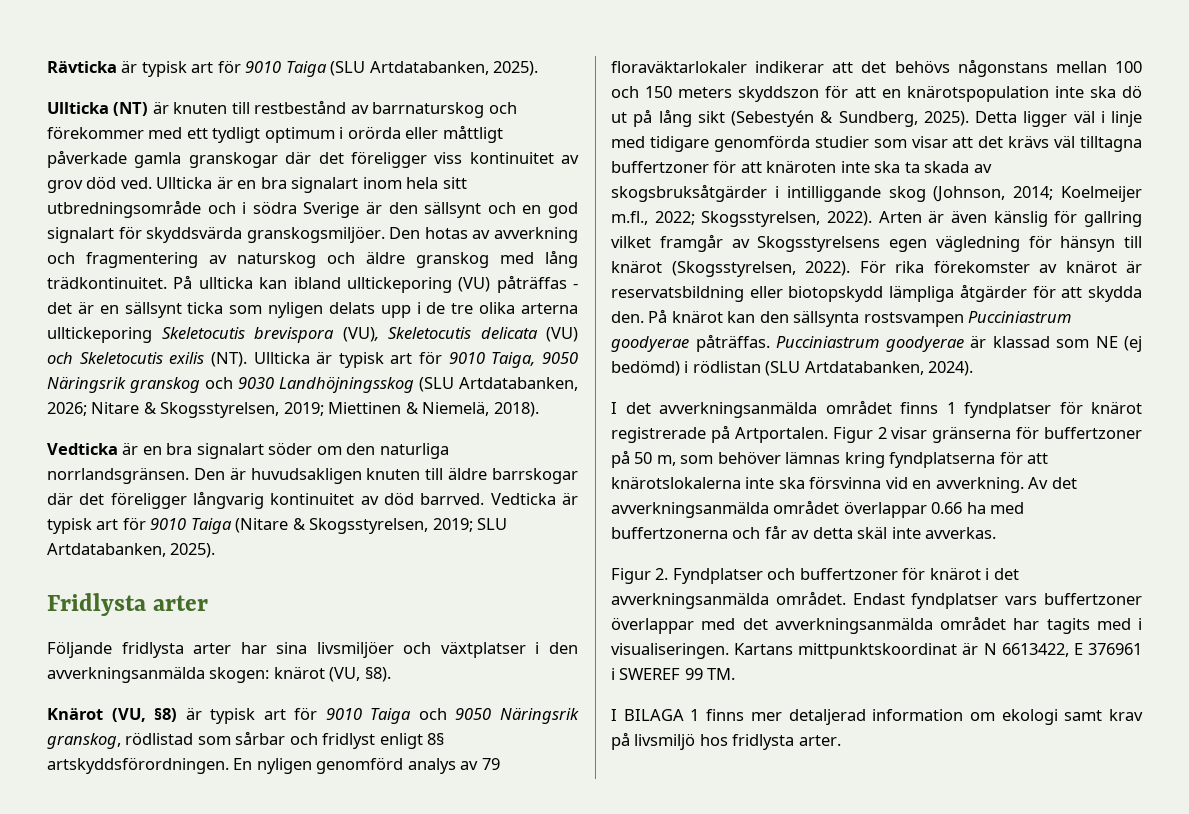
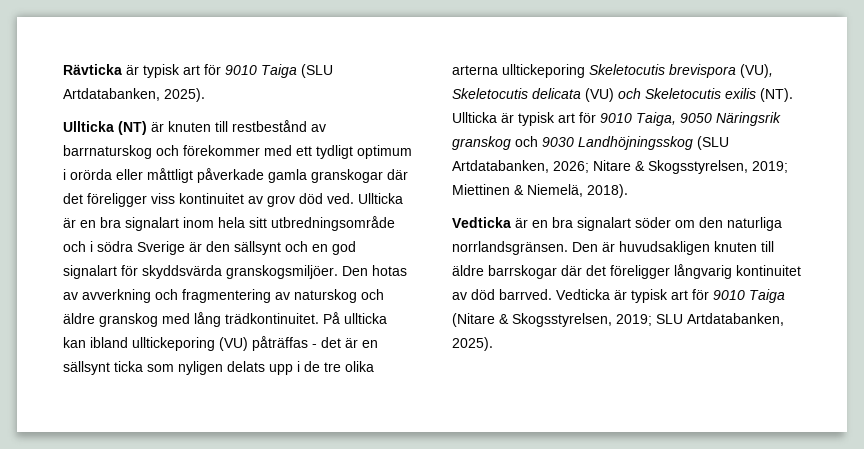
- Fridlysta arter
- Följande fridlysta arter har sina livsmiljöer och växtplatser i den avverkningsanmälda skogen: knärot (VU, §8).
- Knärot (VU, §8) är typisk art för 9010 Taiga och 9050 Näringsrik granskog, rödlistad som sårbar och fridlyst enligt 8§ artskyddsförordningen. En nyligen genomförd analys av 79 floraväktarlokaler indikerar att det behövs någonstans mellan 100 och 150 meters skyddszon för att en knärotspopulation inte ska dö ut på lång sikt (Sebestyén & Sundberg, 2025). Detta ligger väl i linje med tidigare genomförda studier som visar att det krävs väl tilltagna buffertzoner för att knäroten inte ska ta skada av skogsbruksåtgärder i intilliggande skog (Johnson, 2014; Koelmeijer m.fl., 2022; Skogsstyrelsen, 2022). Arten är även känslig för gallring vilket framgår av Skogsstyrelsens egen vägledning för hänsyn till knärot (Skogsstyrelsen, 2022). För rika förekomster av knärot är reservatsbildning eller biotopskydd lämpliga åtgärder för att skydda den. På knärot kan den sällsynta rostsvampen Pucciniastrum goodyerae påträffas. Pucciniastrum goodyerae är klassad som NE (ej bedömd) i rödlistan (SLU Artdatabanken, 2024).
- I det avverkningsanmälda området finns 1 fyndplatser för knärot registrerade på Artportalen. Figur 2 visar gränserna för buffertzoner på 50 m, som behöver lämnas kring fyndplatserna för att knärotslokalerna inte ska försvinna vid en avverkning. Av det avverkningsanmälda området överlappar 0.66 ha med buffertzonerna och får av detta skäl inte avverkas.
- Figur 2. Fyndplatser och buffertzoner för knärot i det avverkningsanmälda området. Endast fyndplatser vars buffertzoner överlappar med det avverkningsanmälda området har tagits med i visualiseringen. Kartans mittpunktskoordinat är N 6613422, E 376961 i SWEREF 99 TM.
- I BILAGA 1 finns mer detaljerad information om ekologi samt krav på livsmiljö hos fridlysta arter.

